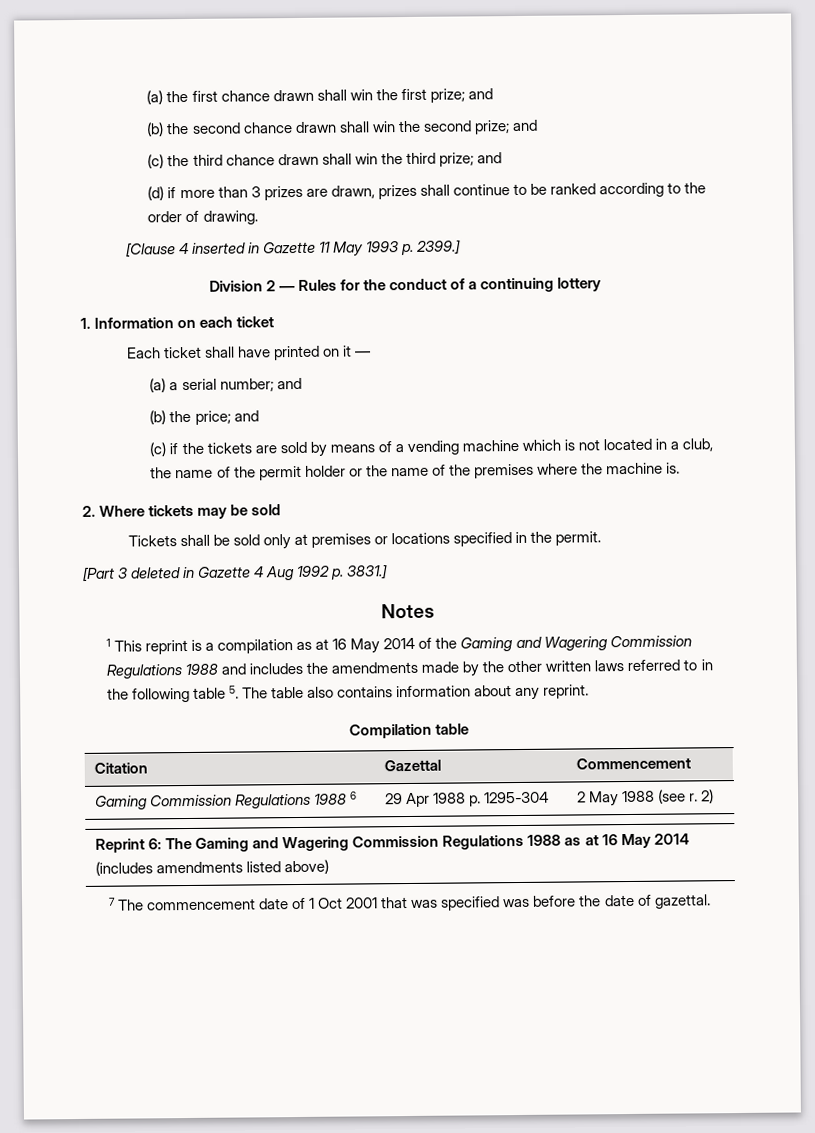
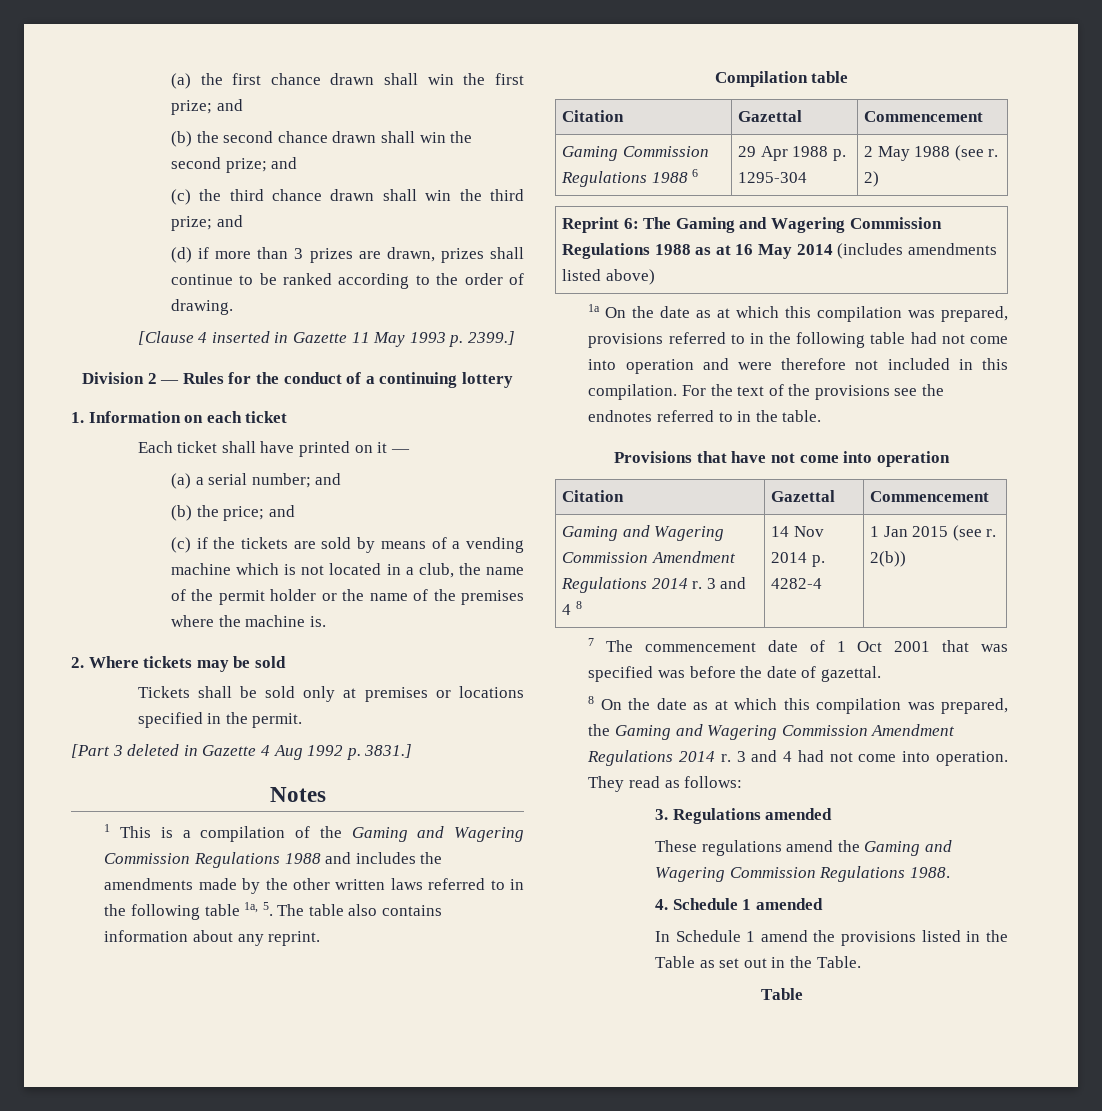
- 1 This reprint is a compilation as at 16 May 2014 of the Gaming and Wagering Commission Regulations 1988 and includes the amendments made by the other written laws referred to in the following table 5. The table also contains information about any reprint.
+ 1 This is a compilation of the Gaming and Wagering Commission Regulations 1988 and includes the amendments made by the other written laws referred to in the following table 1a, 5. The table also contains information about any reprint.
+ 1a On the date as at which this compilation was prepared, provisions referred to in the following table had not come into operation and were therefore not included in this compilation. For the text of the provisions see the endnotes referred to in the table.
+ Provisions that have not come into operation
+ Citation | Gazettal | Commencement
+ Gaming and Wagering Commission Amendment Regulations 2014 r. 3 and 4 8 | 14 Nov 2014 p. 4282-4 | 1 Jan 2015 (see r. 2(b))
+ 8 On the date as at which this compilation was prepared, the Gaming and Wagering Commission Amendment Regulations 2014 r. 3 and 4 had not come into operation. They read as follows:
+ 3. Regulations amended
+ These regulations amend the Gaming and Wagering Commission Regulations 1988.
+ 4. Schedule 1 amended
+ In Schedule 1 amend the provisions listed in the Table as set out in the Table.
+ Table

